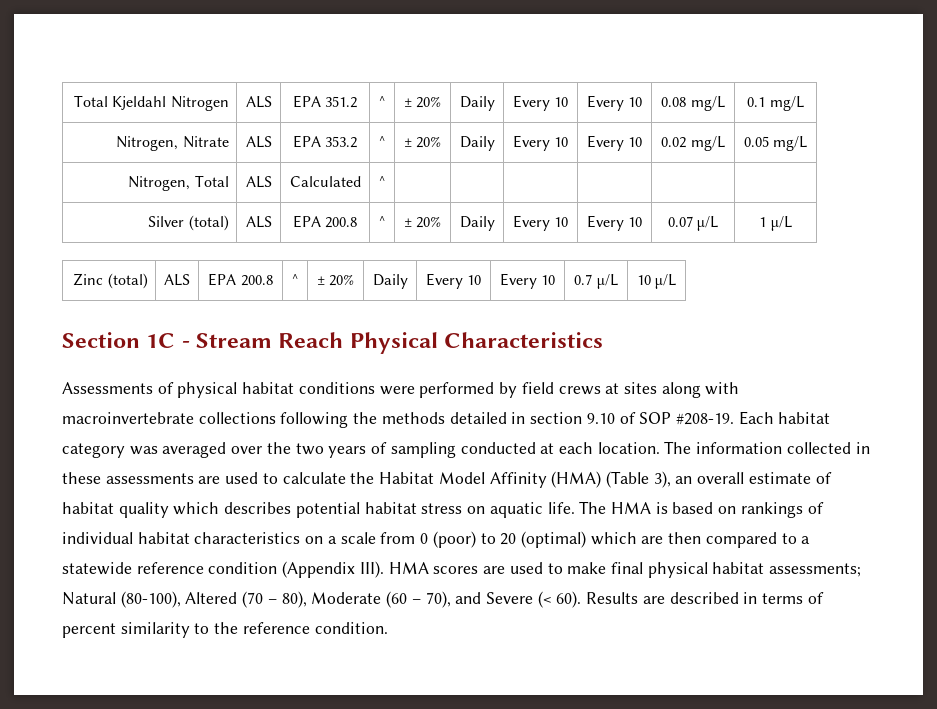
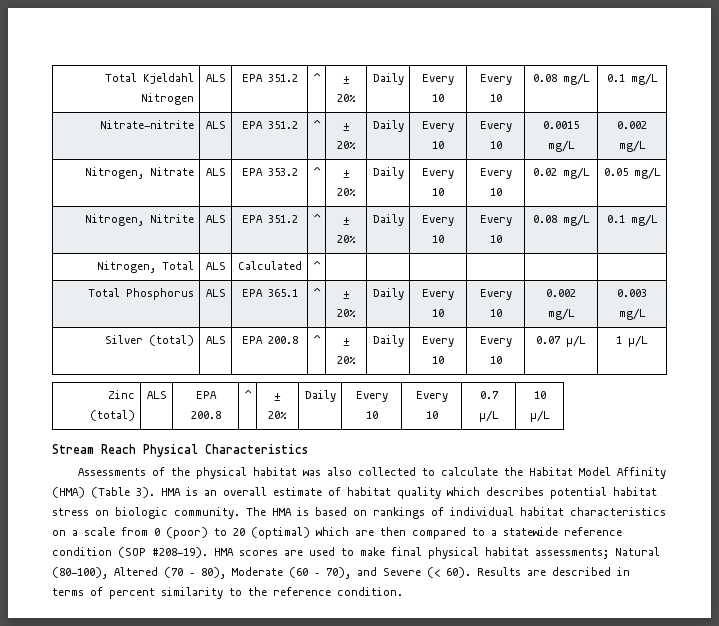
+ Nitrate-nitrite | ALS | EPA 351.2 | ^ | ± 20% | Daily | Every 10 | Every 10 | 0.0015 mg/L | 0.002 mg/L
+ Nitrogen, Nitrite | ALS | EPA 351.2 | ^ | ± 20% | Daily | Every 10 | Every 10 | 0.08 mg/L | 0.1 mg/L
+ Total Phosphorus | ALS | EPA 365.1 | ^ | ± 20% | Daily | Every 10 | Every 10 | 0.002 mg/L | 0.003 mg/L
- Section 1C - Stream Reach Physical Characteristics
+ Stream Reach Physical Characteristics
- Assessments of physical habitat conditions were performed by field crews at sites along with macroinvertebrate collections following the methods detailed in section 9.10 of SOP #208-19. Each habitat category was averaged over the two years of sampling conducted at each location. The information collected in these assessments are used to calculate the Habitat Model Affinity (HMA) (Table 3), an overall estimate of habitat quality which describes potential habitat stress on aquatic life.
+ Assessments of the physical habitat was also collected to calculate the Habitat Model Affinity (HMA) (Table 3). HMA is an overall estimate of habitat quality which describes potential habitat stress on biologic community.
- The HMA is based on rankings of individual habitat characteristics on a scale from 0 (poor) to 20 (optimal) which are then compared to a statewide reference condition (Appendix III).
+ The HMA is based on rankings of individual habitat characteristics on a scale from 0 (poor) to 20 (optimal) which are then compared to a statewide reference condition (SOP #208-19).

